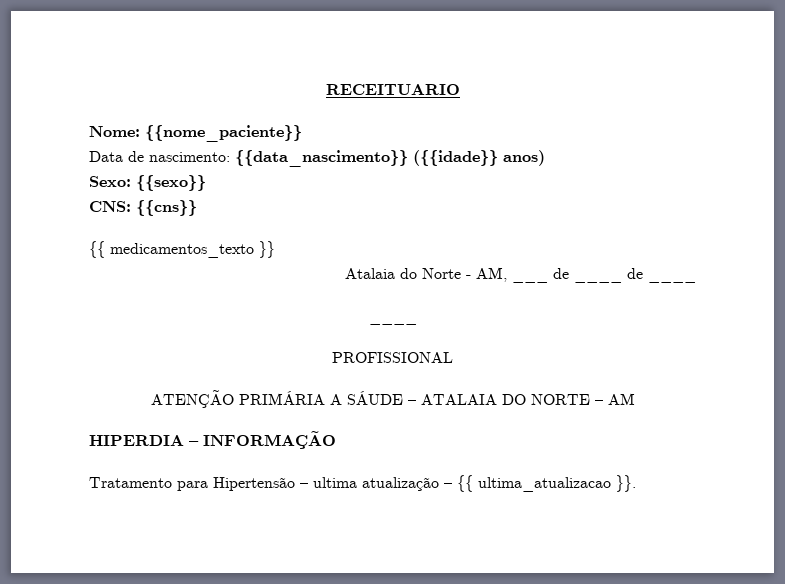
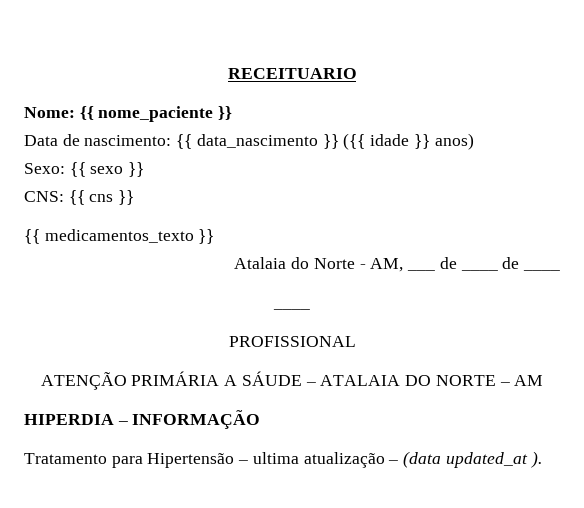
- Nome: {{nome_paciente}}
+ Nome: {{ nome_paciente }}
- Data de nascimento: {{data_nascimento}} ({{idade}} anos)
- Sexo: {{sexo}}
- CNS: {{cns}}
+ Data de nascimento: {{ data_nascimento }} ({{ idade }} anos)
+ Sexo: {{ sexo }}
+ CNS: {{ cns }}
- Tratamento para Hipertensão – ultima atualização – {{ ultima_atualizacao }}.
+ Tratamento para Hipertensão – ultima atualização – (data updated_at ).

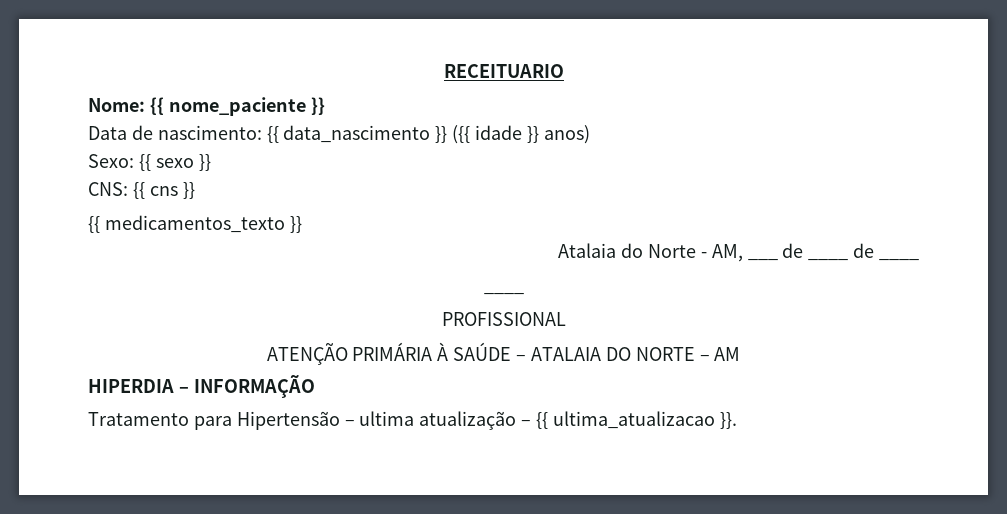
- ATENÇÃO PRIMÁRIA A SÁUDE – ATALAIA DO NORTE – AM
+ ATENÇÃO PRIMÁRIA À SAÚDE – ATALAIA DO NORTE – AM
- Tratamento para Hipertensão – ultima atualização – (data updated_at ).
+ Tratamento para Hipertensão – ultima atualização – {{ ultima_atualizacao }}.

